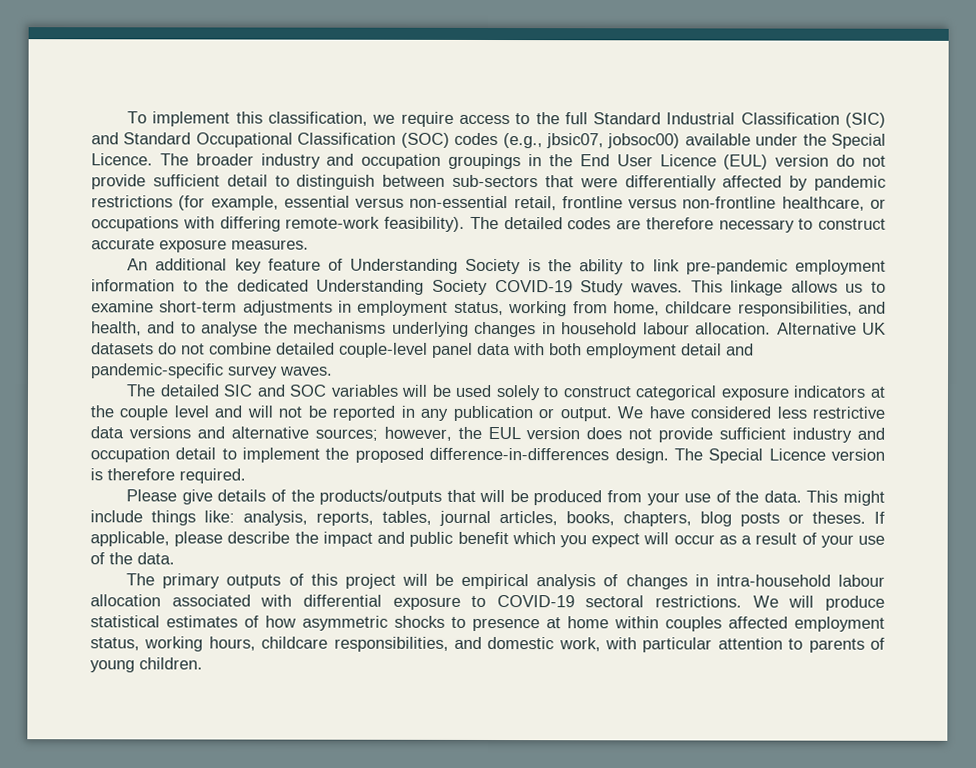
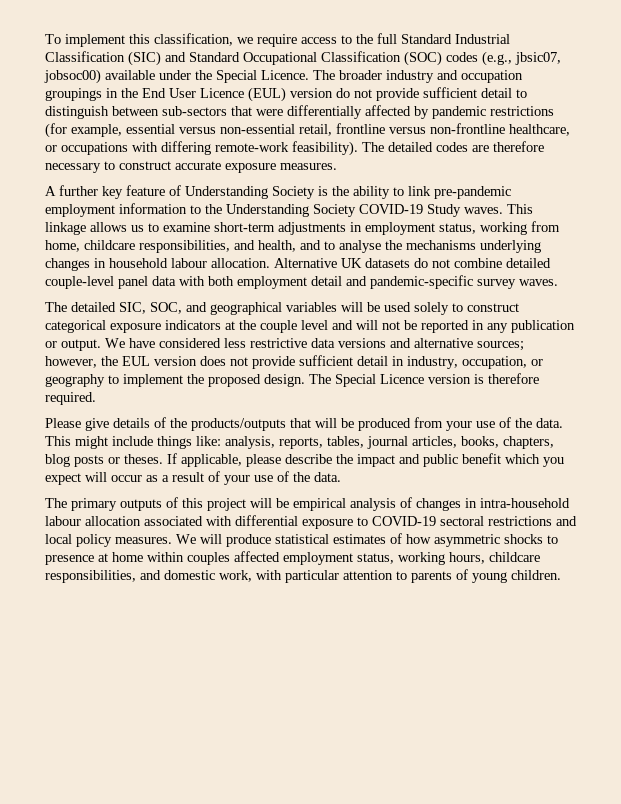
- An additional key feature of Understanding Society is the ability to link pre-pandemic employment information to the dedicated Understanding Society COVID-19 Study waves.
+ A further key feature of Understanding Society is the ability to link pre-pandemic employment information to the Understanding Society COVID-19 Study waves.
- The detailed SIC and SOC variables will be used solely to construct categorical exposure indicators at the couple level and will not be reported in any publication or output.
+ The detailed SIC, SOC, and geographical variables will be used solely to construct categorical exposure indicators at the couple level and will not be reported in any publication or output.
- We have considered less restrictive data versions and alternative sources; however, the EUL version does not provide sufficient industry and occupation detail to implement the proposed difference-in-differences design.
+ We have considered less restrictive data versions and alternative sources; however, the EUL version does not provide sufficient detail in industry, occupation, or geography to implement the proposed design.
- The primary outputs of this project will be empirical analysis of changes in intra-household labour allocation associated with differential exposure to COVID-19 sectoral restrictions.
+ The primary outputs of this project will be empirical analysis of changes in intra-household labour allocation associated with differential exposure to COVID-19 sectoral restrictions and local policy measures.

